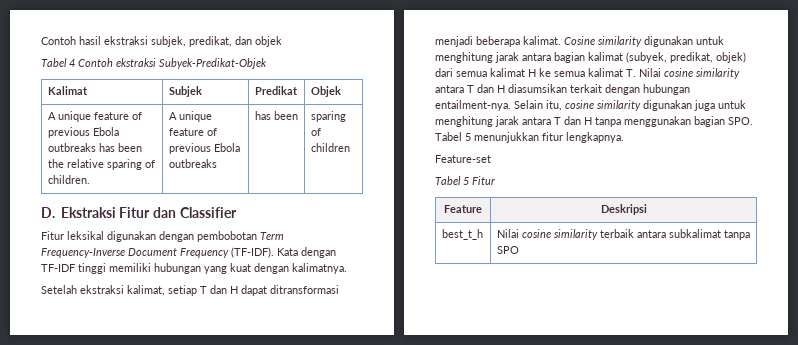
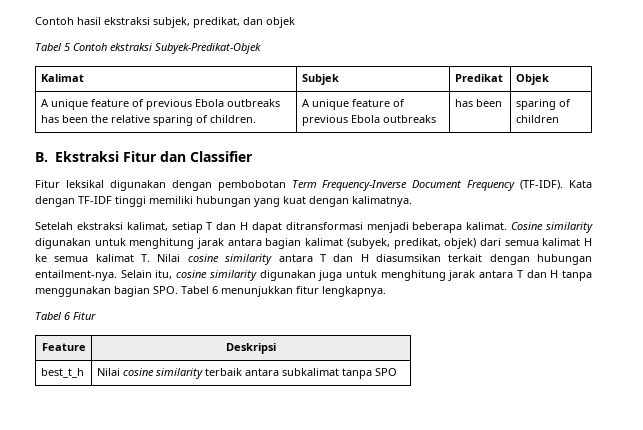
- Tabel 4 Contoh ekstraksi Subyek-Predikat-Objek
+ Tabel 5 Contoh ekstraksi Subyek-Predikat-Objek
- D. Ekstraksi Fitur dan Classifier
+ B. Ekstraksi Fitur dan Classifier
- Selain itu, cosine similarity digunakan juga untuk menghitung jarak antara T dan H tanpa menggunakan bagian SPO. Tabel 5 menunjukkan fitur lengkapnya.
+ Selain itu, cosine similarity digunakan juga untuk menghitung jarak antara T dan H tanpa menggunakan bagian SPO. Tabel 6 menunjukkan fitur lengkapnya.
- Feature-set
- Tabel 5 Fitur
+ Tabel 6 Fitur

